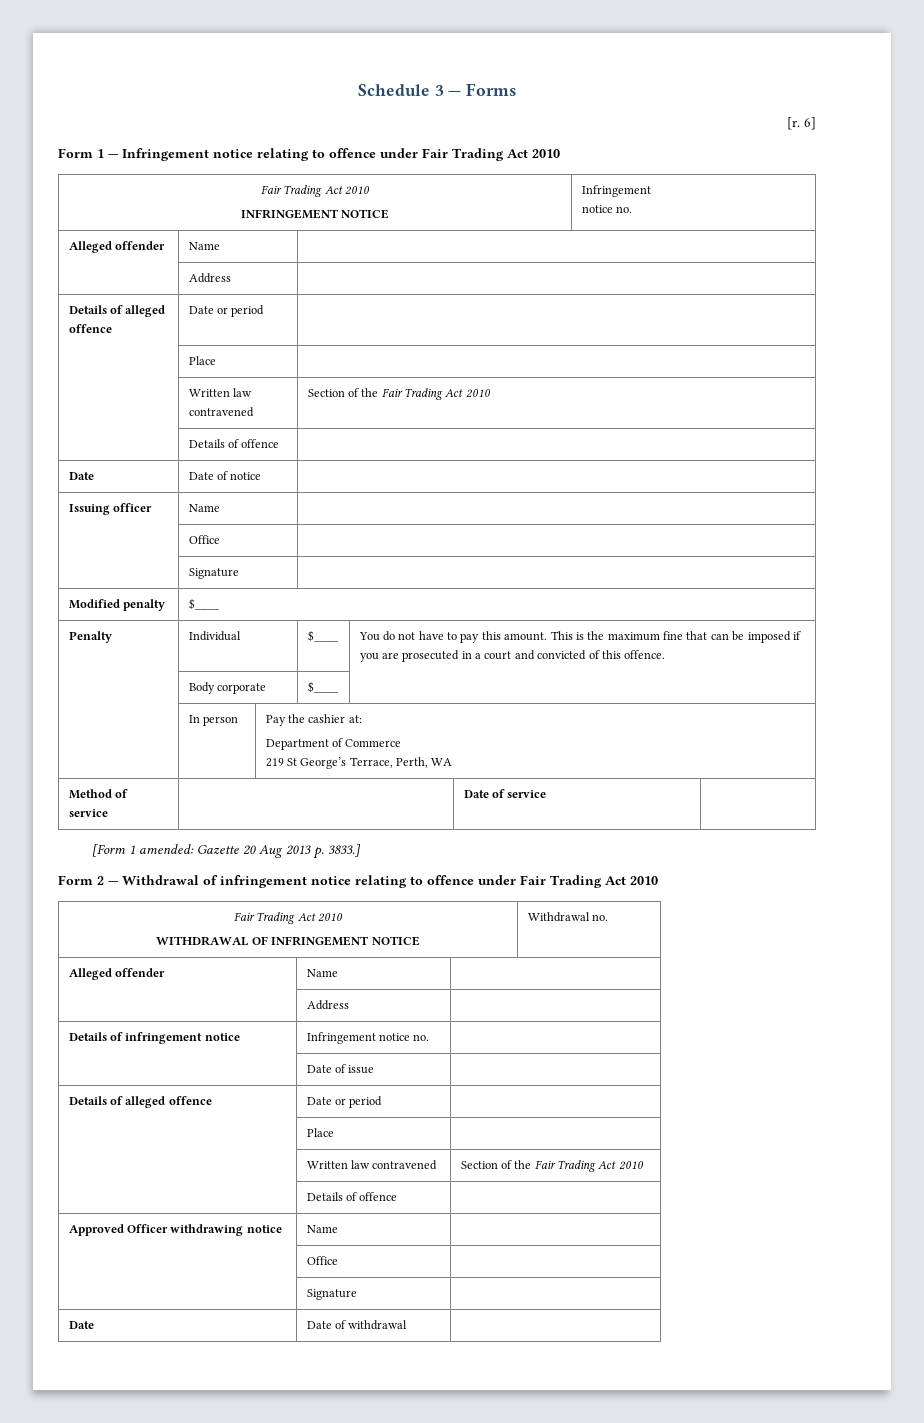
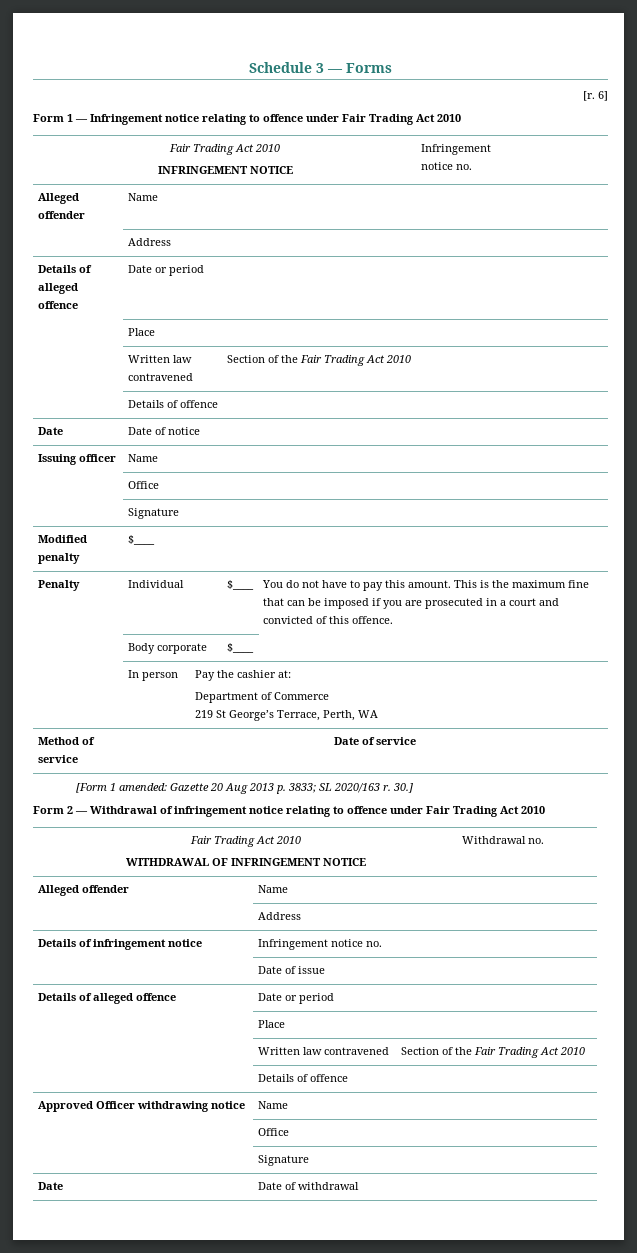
- [Form 1 amended: Gazette 20 Aug 2013 p. 3833.]
+ [Form 1 amended: Gazette 20 Aug 2013 p. 3833; SL 2020/163 r. 30.]

